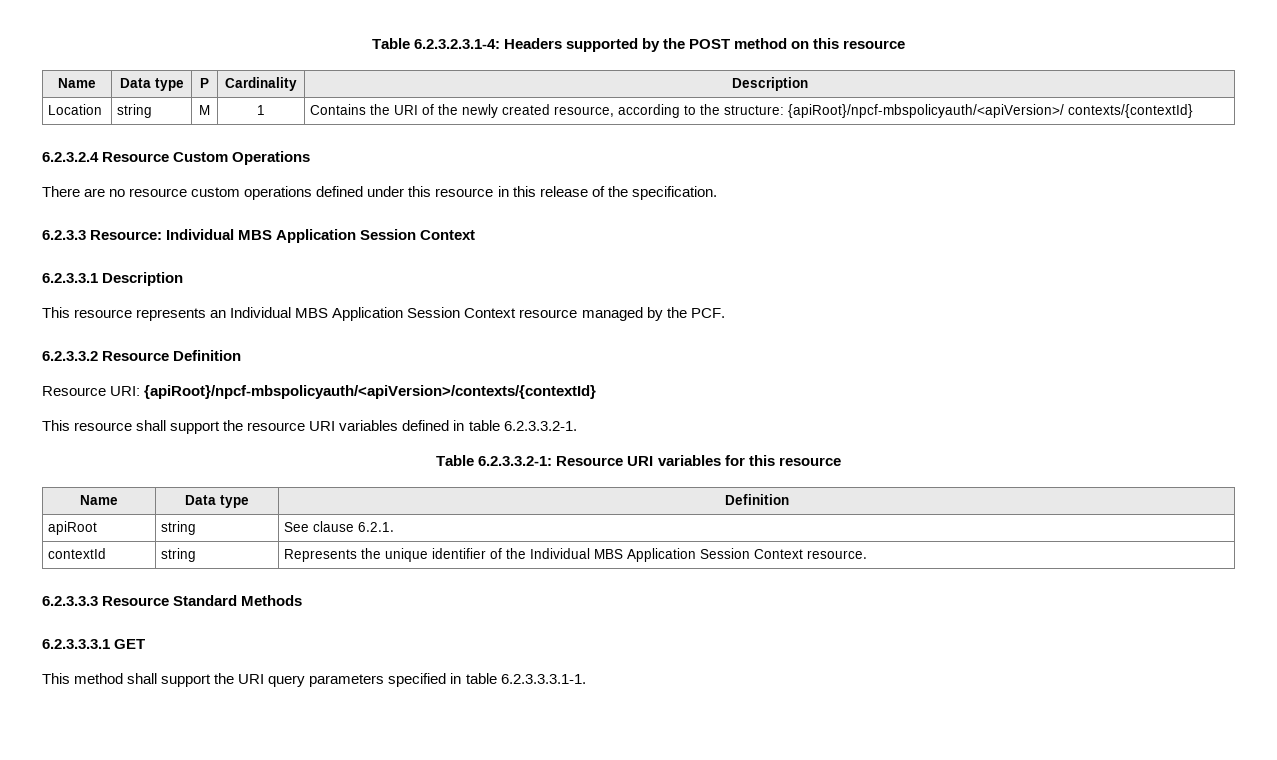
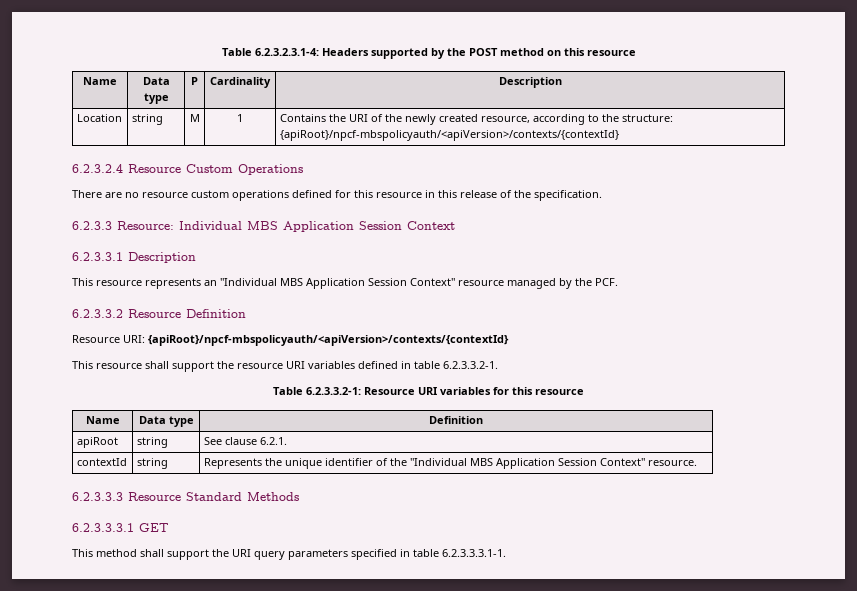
- Location | string | M | 1 | Contains the URI of the newly created resource, according to the structure: {apiRoot}/npcf-mbspolicyauth/<apiVersion>/ contexts/{contextId}
+ Location | string | M | 1 | Contains the URI of the newly created resource, according to the structure: {apiRoot}/npcf-mbspolicyauth/<apiVersion>/contexts/{contextId}
- There are no resource custom operations defined under this resource in this release of the specification.
+ There are no resource custom operations defined for this resource in this release of the specification.
- This resource represents an Individual MBS Application Session Context resource managed by the PCF.
+ This resource represents an "Individual MBS Application Session Context" resource managed by the PCF.
- contextId | string | Represents the unique identifier of the Individual MBS Application Session Context resource.
+ contextId | string | Represents the unique identifier of the "Individual MBS Application Session Context" resource.

